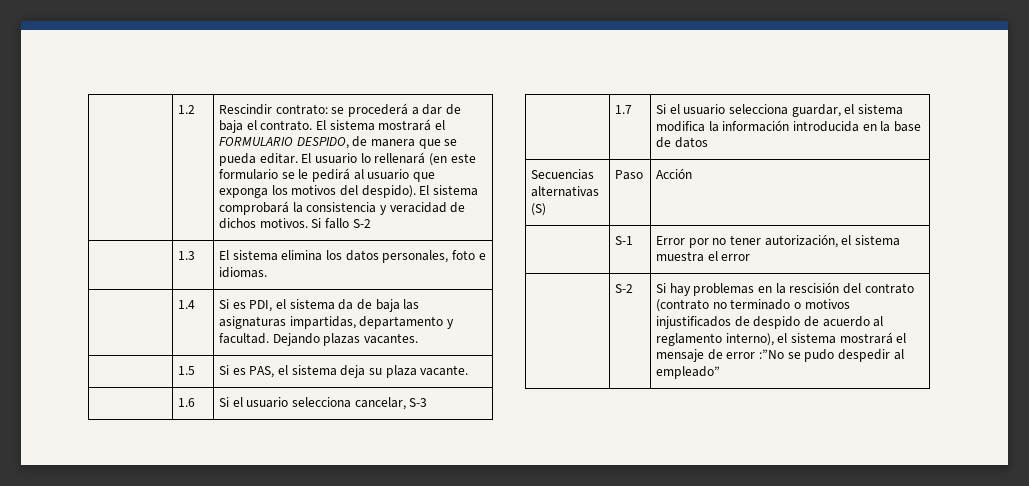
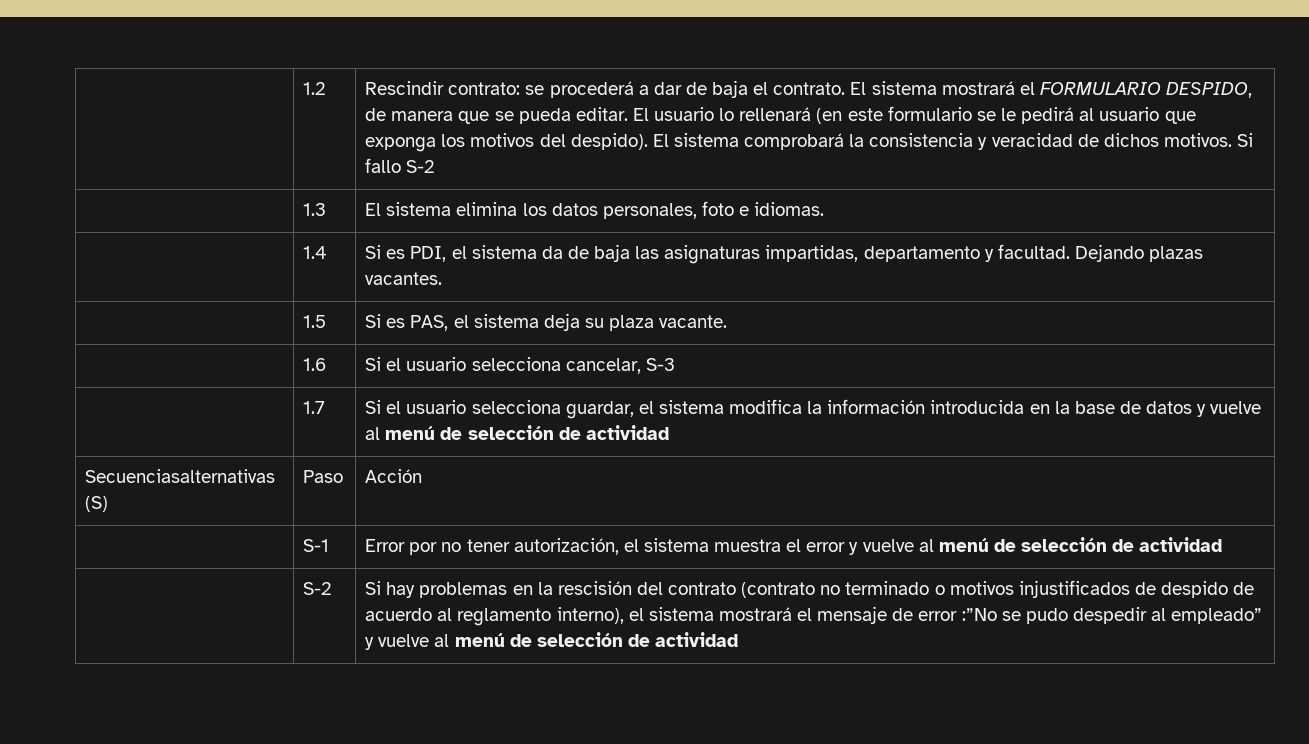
- | 1.7 | Si el usuario selecciona guardar, el sistema modifica la información introducida en la base de datos
- Secuencias alternativas (S) | Paso | Acción
+ | 1.7 | Si el usuario selecciona guardar, el sistema modifica la información introducida en la base de datos y vuelve al menú de selección de actividad
+ Secuenciasalternativas (S) | Paso | Acción
- | S-1 | Error por no tener autorización, el sistema muestra el error
+ | S-1 | Error por no tener autorización, el sistema muestra el error y vuelve al menú de selección de actividad
- Si hay problemas en la rescisión del contrato (contrato no terminado o motivos injustificados de despido de acuerdo al reglamento interno), el sistema mostrará el mensaje de error :”No se pudo despedir al empleado”
+ Si hay problemas en la rescisión del contrato (contrato no terminado o motivos injustificados de despido de acuerdo al reglamento interno), el sistema mostrará el mensaje de error :”No se pudo despedir al empleado” y vuelve al menú de selección de actividad

